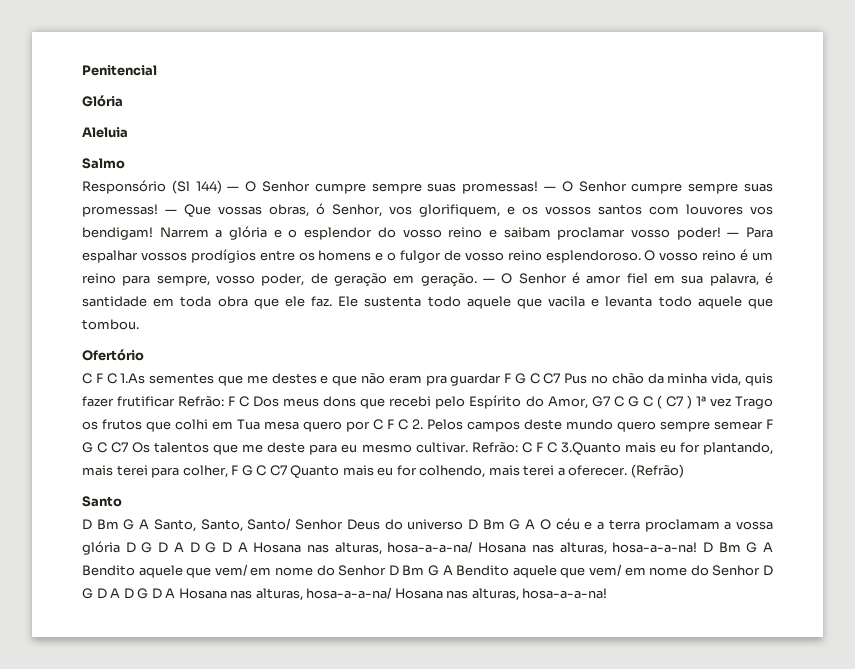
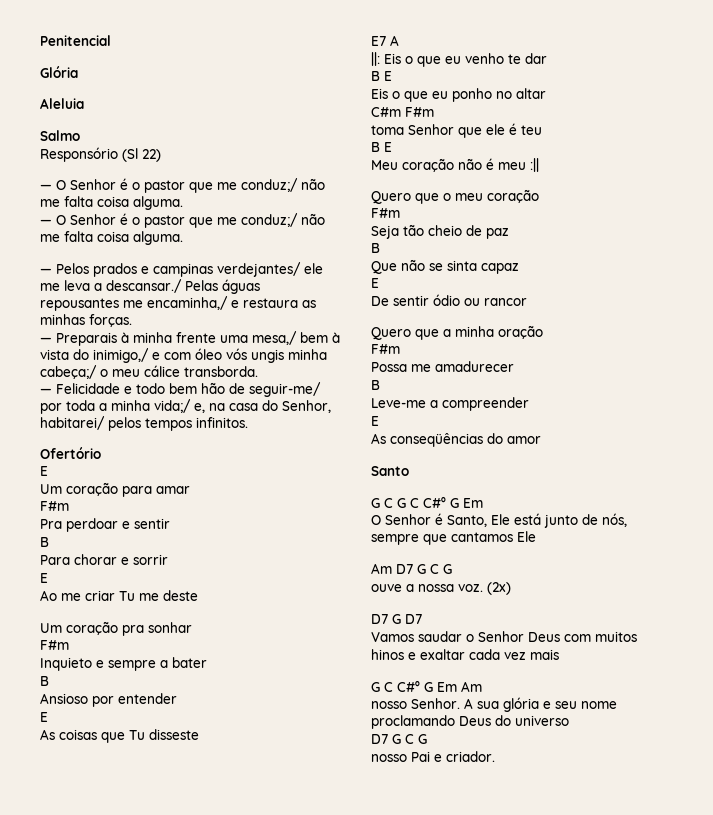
- Responsório (Sl 144) — O Senhor cumpre sempre suas promessas! — O Senhor cumpre sempre suas promessas! — Que vossas obras, ó Senhor, vos glorifiquem, e os vossos santos com louvores vos bendigam! Narrem a glória e o esplendor do vosso reino e saibam proclamar vosso poder! — Para espalhar vossos prodígios entre os homens e o fulgor de vosso reino esplendoroso. O vosso reino é um reino para sempre, vosso poder, de geração em geração. — O Senhor é amor fiel em sua palavra, é santidade em toda obra que ele faz. Ele sustenta todo aquele que vacila e levanta todo aquele que tombou.
+ Responsório (Sl 22)
+ — O Senhor é o pastor que me conduz;/ não me falta coisa alguma.
+ — O Senhor é o pastor que me conduz;/ não me falta coisa alguma.
+ — Pelos prados e campinas verdejantes/ ele me leva a descansar./ Pelas águas repousantes me encaminha,/ e restaura as minhas forças.
+ — Preparais à minha frente uma mesa,/ bem à vista do inimigo,/ e com óleo vós ungis minha cabeça;/ o meu cálice transborda.
+ — Felicidade e todo bem hão de seguir-me/ por toda a minha vida;/ e, na casa do Senhor, habitarei/ pelos tempos infinitos.
  Ofertório
- C F C 1.As sementes que me destes e que não eram pra guardar F G C C7 Pus no chão da minha vida, quis fazer frutificar Refrão: F C Dos meus dons que recebi pelo Espírito do Amor, G7 C G C ( C7 ) 1ª vez Trago os frutos que colhi em Tua mesa quero por C F C 2. Pelos campos deste mundo quero sempre semear F G C C7 Os talentos que me deste para eu mesmo cultivar. Refrão: C F C 3.Quanto mais eu for plantando, mais terei para colher, F G C C7 Quanto mais eu for colhendo, mais terei a oferecer. (Refrão)
+ E
+ Um coração para amar
+ F#m
+ Pra perdoar e sentir
+ B
+ Para chorar e sorrir
+ E
+ Ao me criar Tu me deste
+ Um coração pra sonhar
+ F#m
+ Inquieto e sempre a bater
+ B
+ Ansioso por entender
+ E
+ As coisas que Tu disseste
+ E7 A
+ ||: Eis o que eu venho te dar
+ B E
+ Eis o que eu ponho no altar
+ C#m F#m
+ toma Senhor que ele é teu
+ B E
+ Meu coração não é meu :||
+ Quero que o meu coração
+ F#m
+ Seja tão cheio de paz
+ B
+ Que não se sinta capaz
+ E
+ De sentir ódio ou rancor
+ Quero que a minha oração
+ F#m
+ Possa me amadurecer
+ B
+ Leve-me a compreender
+ E
+ As conseqüências do amor
  Santo
- D Bm G A Santo, Santo, Santo/ Senhor Deus do universo D Bm G A O céu e a terra proclamam a vossa glória D G D A D G D A Hosana nas alturas, hosa-a-a-na/ Hosana nas alturas, hosa-a-a-na! D Bm G A Bendito aquele que vem/ em nome do Senhor D Bm G A Bendito aquele que vem/ em nome do Senhor D G D A D G D A Hosana nas alturas, hosa-a-a-na/ Hosana nas alturas, hosa-a-a-na!
+ G C G C C#º G Em
+ O Senhor é Santo, Ele está junto de nós, sempre que cantamos Ele
+ Am D7 G C G
+ ouve a nossa voz. (2x)
+ D7 G D7
+ Vamos saudar o Senhor Deus com muitos hinos e exaltar cada vez mais
+ G C C#º G Em Am
+ nosso Senhor. A sua glória e seu nome proclamando Deus do universo
+ D7 G C G
+ nosso Pai e criador.

